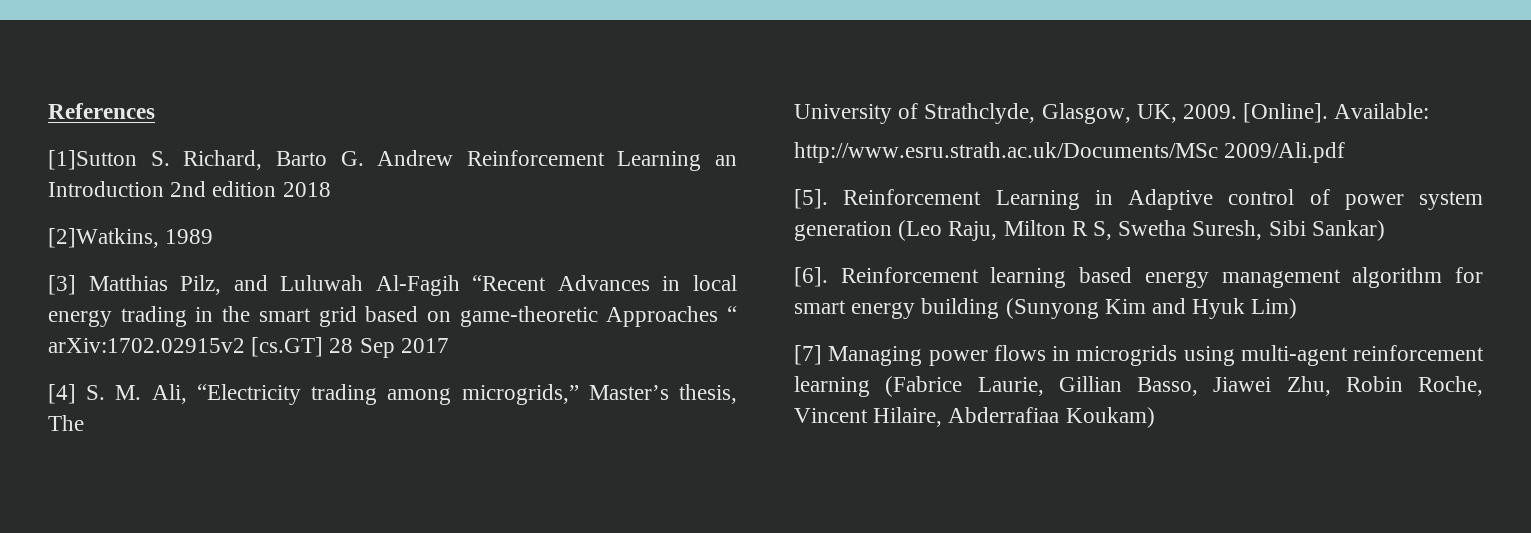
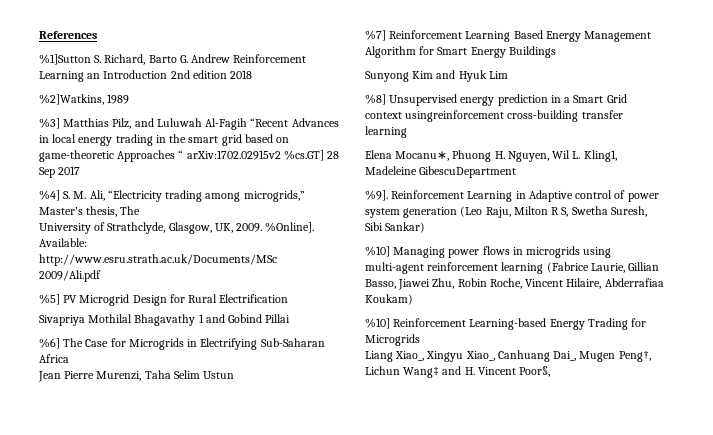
- [1]Sutton S. Richard, Barto G. Andrew Reinforcement Learning an Introduction 2nd edition 2018
+ %1]Sutton S. Richard, Barto G. Andrew Reinforcement Learning an Introduction 2nd edition 2018
- [2]Watkins, 1989
+ %2]Watkins, 1989
- [3] Matthias Pilz, and Luluwah Al-Fagih “Recent Advances in local energy trading in the smart grid based on game-theoretic Approaches “ arXiv:1702.02915v2 [cs.GT] 28 Sep 2017
+ %3] Matthias Pilz, and Luluwah Al-Fagih “Recent Advances in local energy trading in the smart grid based on game-theoretic Approaches “ arXiv:1702.02915v2 %cs.GT] 28 Sep 2017
- [4] S. M. Ali, “Electricity trading among microgrids,” Master’s thesis, The
+ %4] S. M. Ali, “Electricity trading among microgrids,” Master’s thesis, The
- [Online].
+ %Online].
- [5].
+ %5] PV Microgrid Design for Rural Electrification
+ Sivapriya Mothilal Bhagavathy 1 and Gobind Pillai
+ %6] The Case for Microgrids in Electrifying Sub-Saharan Africa
+ Jean Pierre Murenzi, Taha Selim Ustun
+ %7] Reinforcement Learning Based Energy Management Algorithm for Smart Energy Buildings
+ Sunyong Kim and Hyuk Lim
+ %8] Unsupervised energy prediction in a Smart Grid context usingreinforcement cross-building transfer learning
+ Elena Mocanu∗, Phuong H. Nguyen, Wil L. Kling1, Madeleine GibescuDepartment
+ %9].
- [6]. Reinforcement learning based energy management algorithm for smart energy building (Sunyong Kim and Hyuk Lim)
- [7] Managing power flows in microgrids using multi-agent reinforcement learning (Fabrice Laurie, Gillian Basso, Jiawei Zhu, Robin Roche, Vincent Hilaire, Abderrafiaa Koukam)
+ %10] Managing power flows in microgrids using multi-agent reinforcement learning (Fabrice Laurie, Gillian Basso, Jiawei Zhu, Robin Roche, Vincent Hilaire, Abderrafiaa Koukam)
+ %10] Reinforcement Learning-based Energy Trading for Microgrids
+ Liang Xiao_, Xingyu Xiao_, Canhuang Dai_, Mugen Peng†, Lichun Wang‡ and H. Vincent Poor§,

